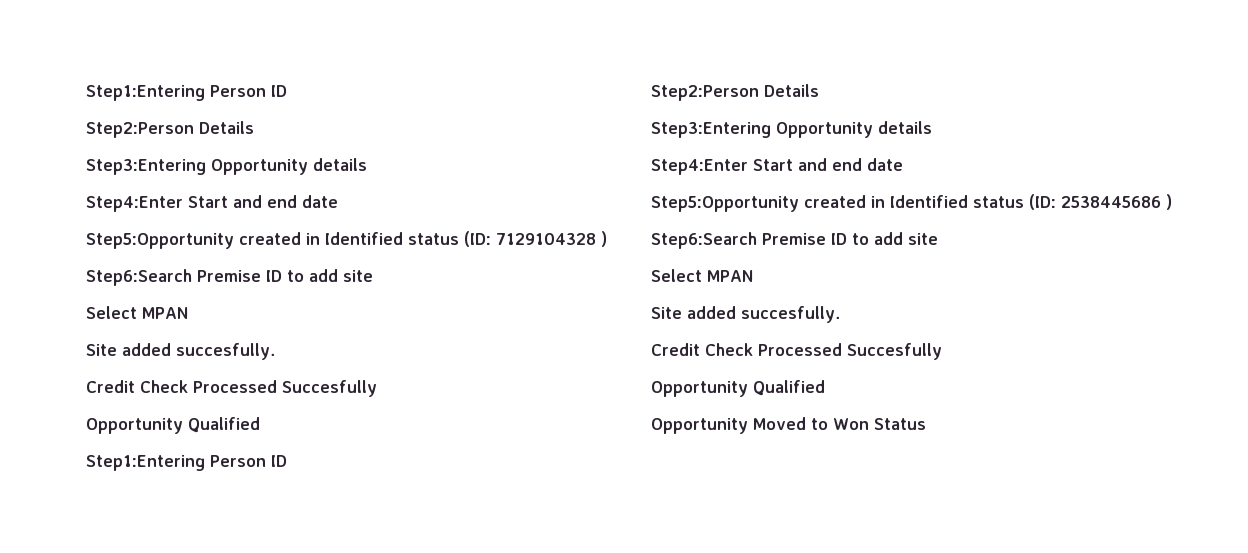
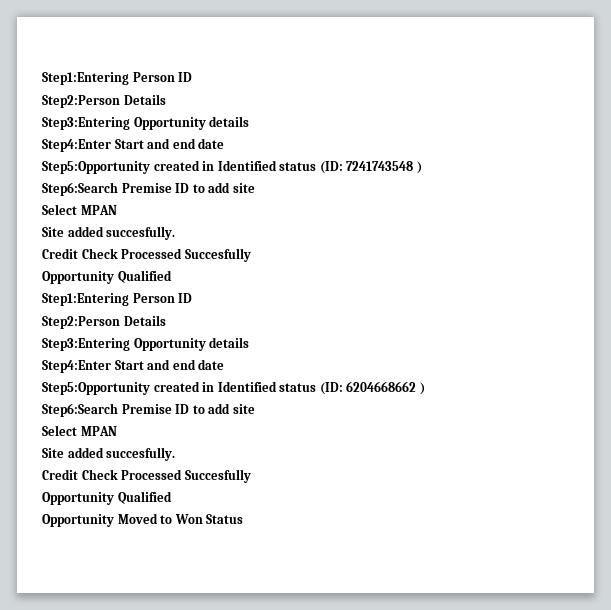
- Step5:Opportunity created in Identified status (ID: 7129104328 )
+ Step5:Opportunity created in Identified status (ID: 7241743548 )
- Step5:Opportunity created in Identified status (ID: 2538445686 )
+ Step5:Opportunity created in Identified status (ID: 6204668662 )

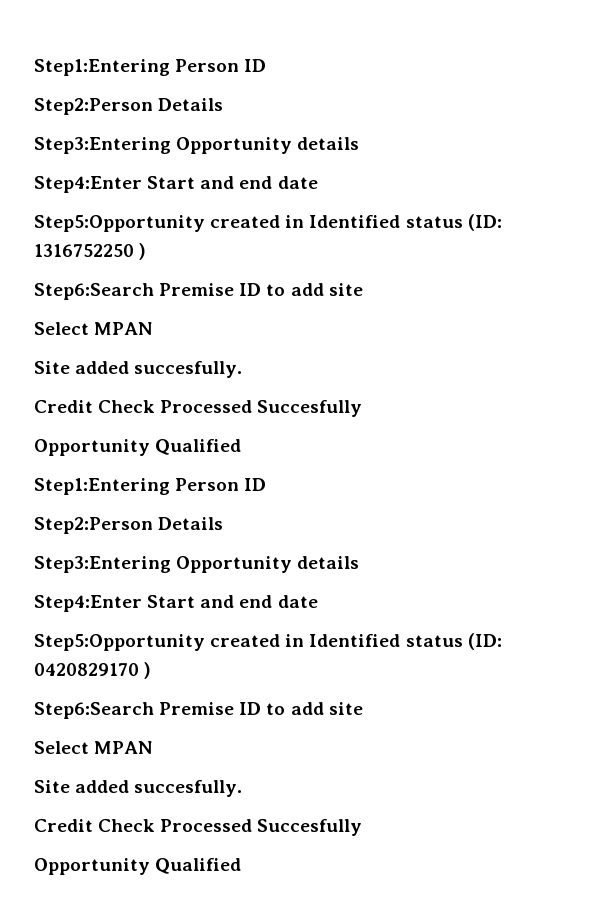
- Step5:Opportunity created in Identified status (ID: 7241743548 )
+ Step5:Opportunity created in Identified status (ID: 1316752250 )
- Step5:Opportunity created in Identified status (ID: 6204668662 )
+ Step5:Opportunity created in Identified status (ID: 0420829170 )
- Opportunity Moved to Won Status

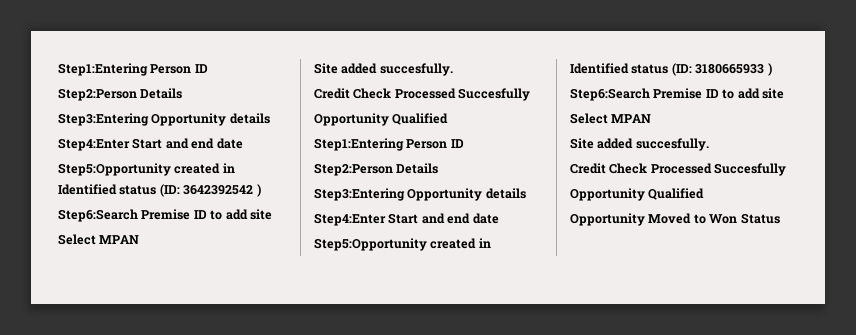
- Step5:Opportunity created in Identified status (ID: 1316752250 )
+ Step5:Opportunity created in Identified status (ID: 3642392542 )
- Step5:Opportunity created in Identified status (ID: 0420829170 )
+ Step5:Opportunity created in Identified status (ID: 3180665933 )
+ Opportunity Moved to Won Status

